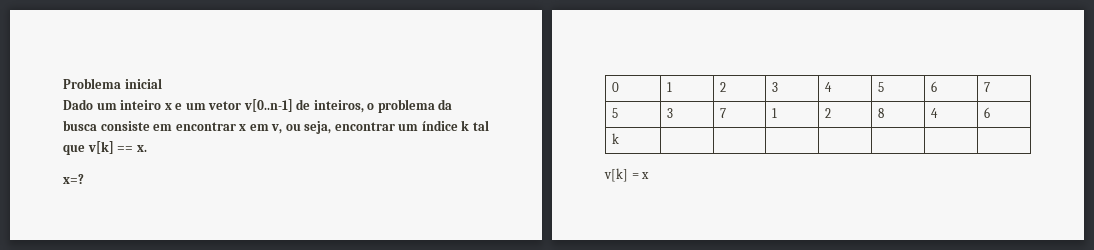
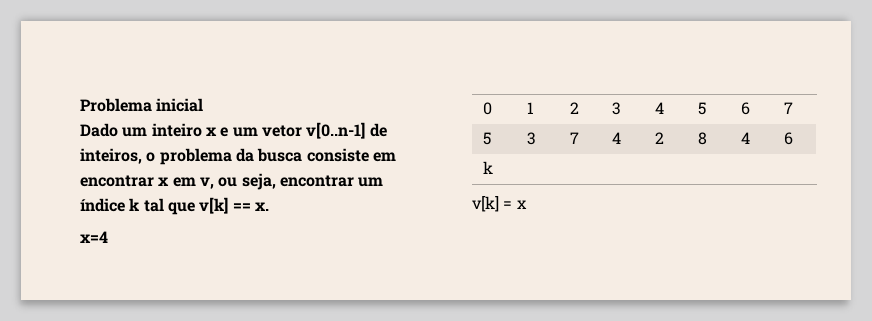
- x=?
+ x=4
- 5 | 3 | 7 | 1 | 2 | 8 | 4 | 6
+ 5 | 3 | 7 | 4 | 2 | 8 | 4 | 6

